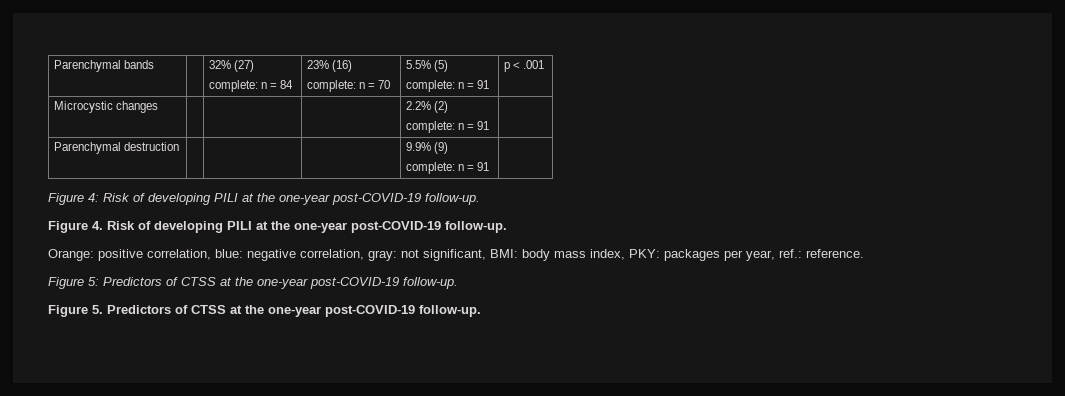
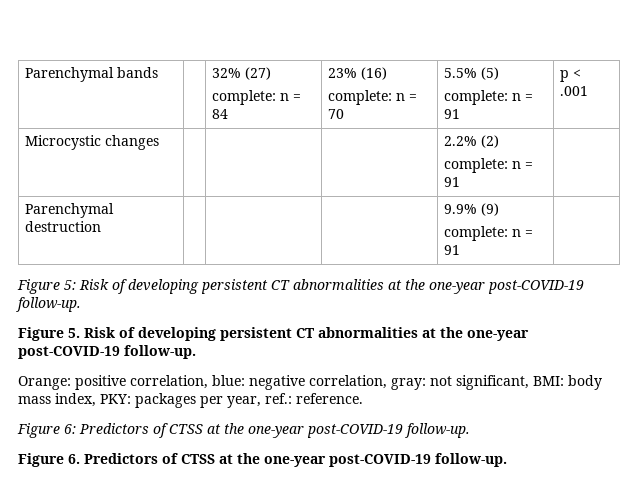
- Figure 4: Risk of developing PILI at the one-year post-COVID-19 follow-up.
- Figure 4. Risk of developing PILI at the one-year post-COVID-19 follow-up.
+ Figure 5: Risk of developing persistent CT abnormalities at the one-year post-COVID-19 follow-up.
+ Figure 5. Risk of developing persistent CT abnormalities at the one-year post-COVID-19 follow-up.
- Figure 5: Predictors of CTSS at the one-year post-COVID-19 follow-up.
+ Figure 6: Predictors of CTSS at the one-year post-COVID-19 follow-up.
- Figure 5. Predictors of CTSS at the one-year post-COVID-19 follow-up.
+ Figure 6. Predictors of CTSS at the one-year post-COVID-19 follow-up.

